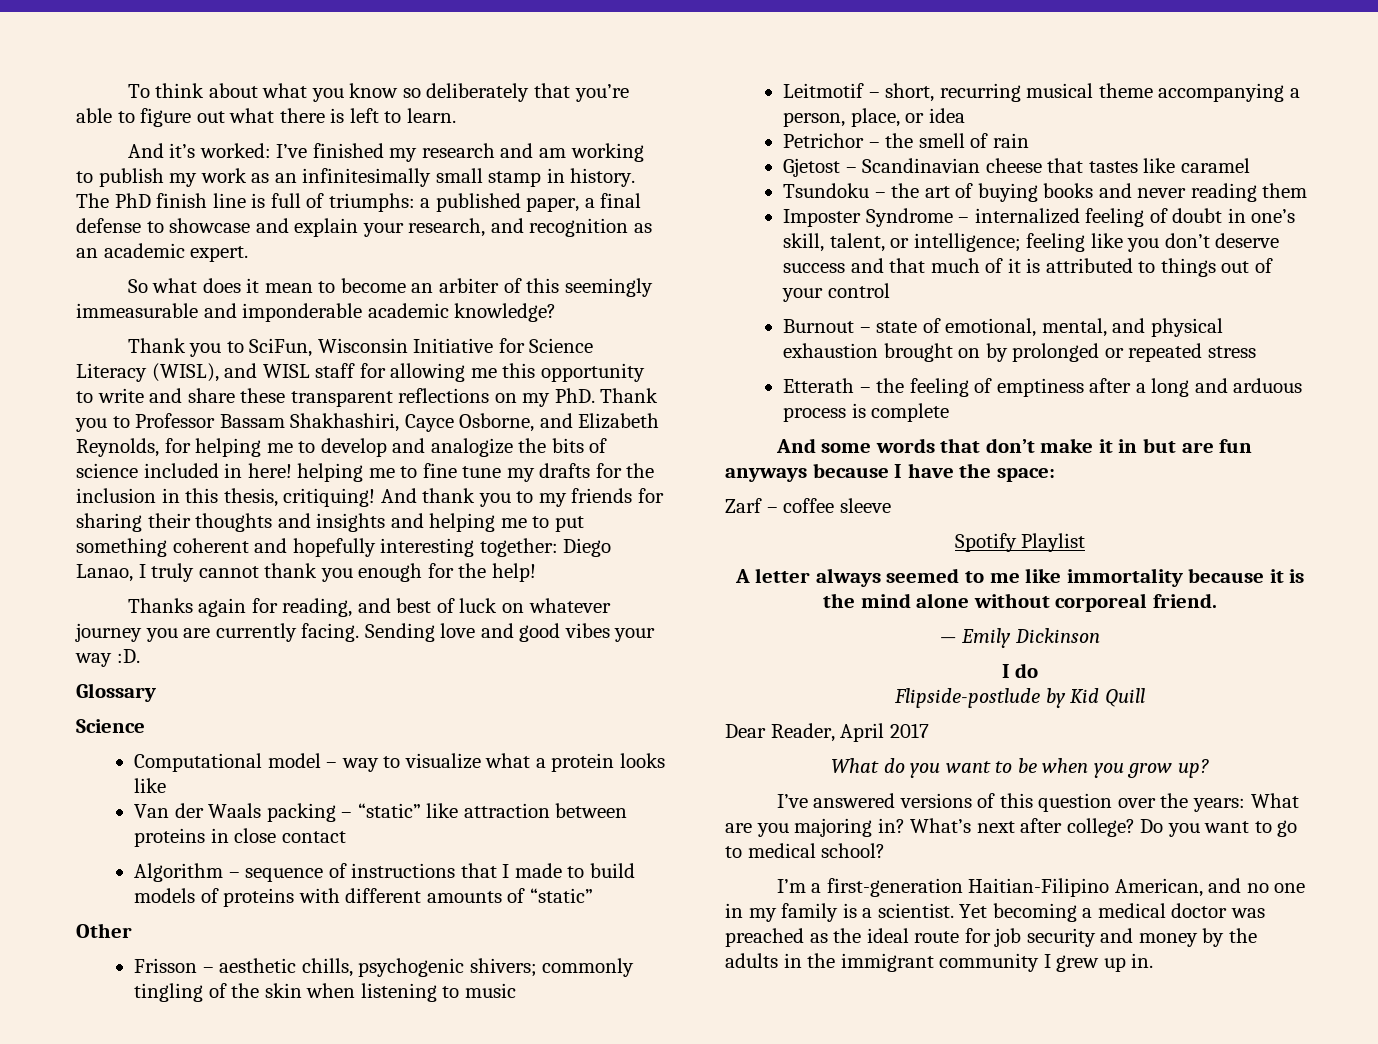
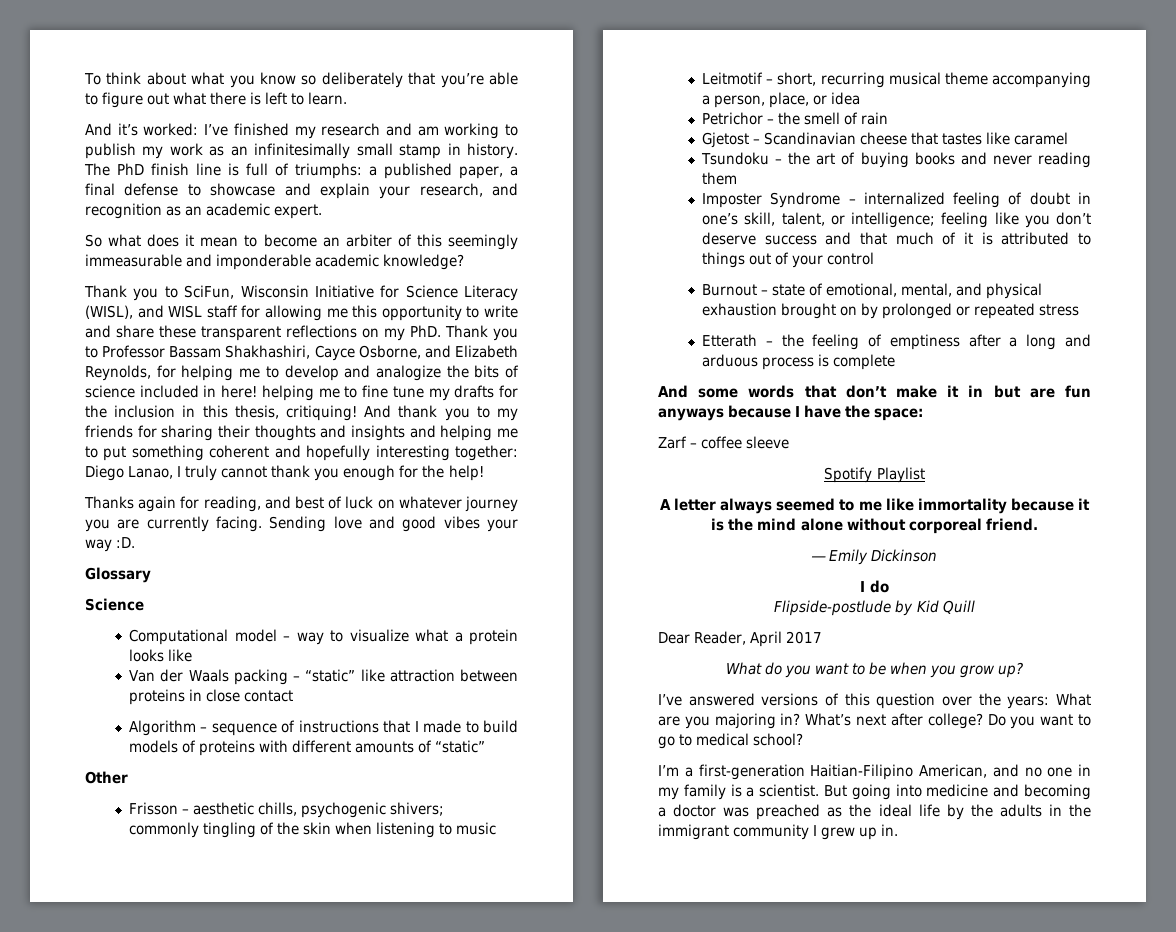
- Yet becoming a medical doctor was preached as the ideal route for job security and money by the adults in the immigrant community I grew up in.
+ But going into medicine and becoming a doctor was preached as the ideal life by the adults in the immigrant community I grew up in.

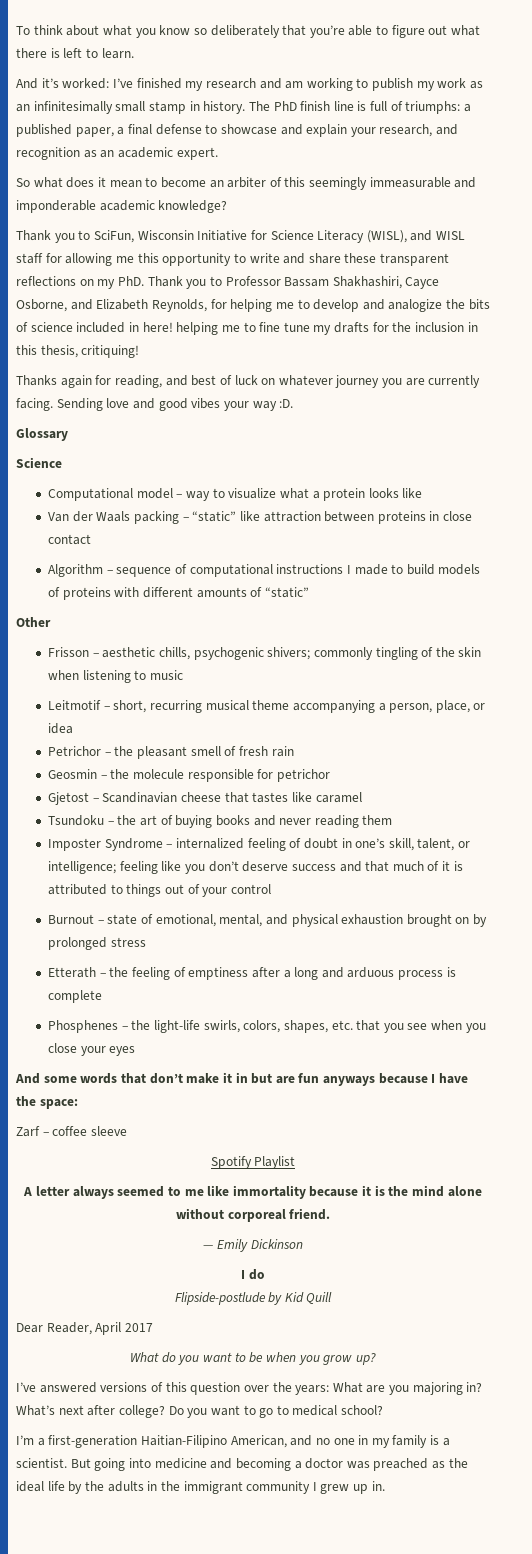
- And thank you to my friends for sharing their thoughts and insights and helping me to put something coherent and hopefully interesting together: Diego Lanao, I truly cannot thank you enough for the help!
- Algorithm – sequence of instructions that I made to build models of proteins with different amounts of “static”
+ Algorithm – sequence of computational instructions I made to build models of proteins with different amounts of “static”
- Petrichor – the smell of rain
+ Petrichor – the pleasant smell of fresh rain
+ Geosmin – the molecule responsible for petrichor
- Burnout – state of emotional, mental, and physical exhaustion brought on by prolonged or repeated stress
+ Burnout – state of emotional, mental, and physical exhaustion brought on by prolonged stress
+ Phosphenes – the light-life swirls, colors, shapes, etc. that you see when you close your eyes

